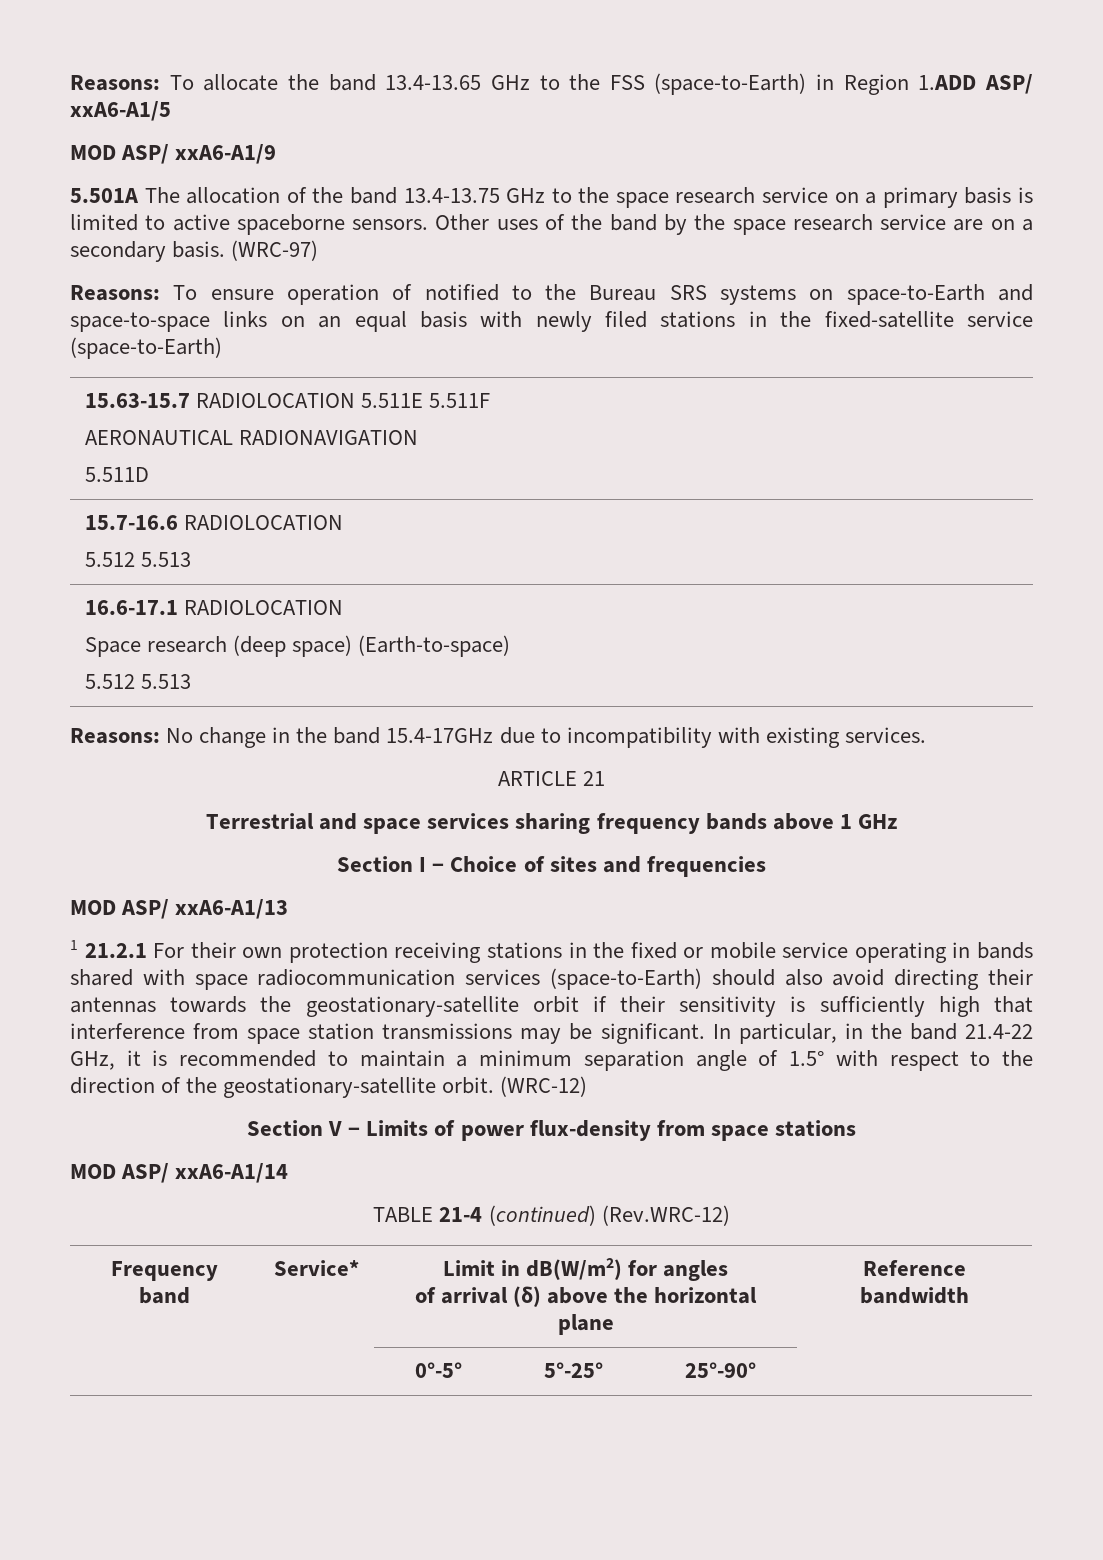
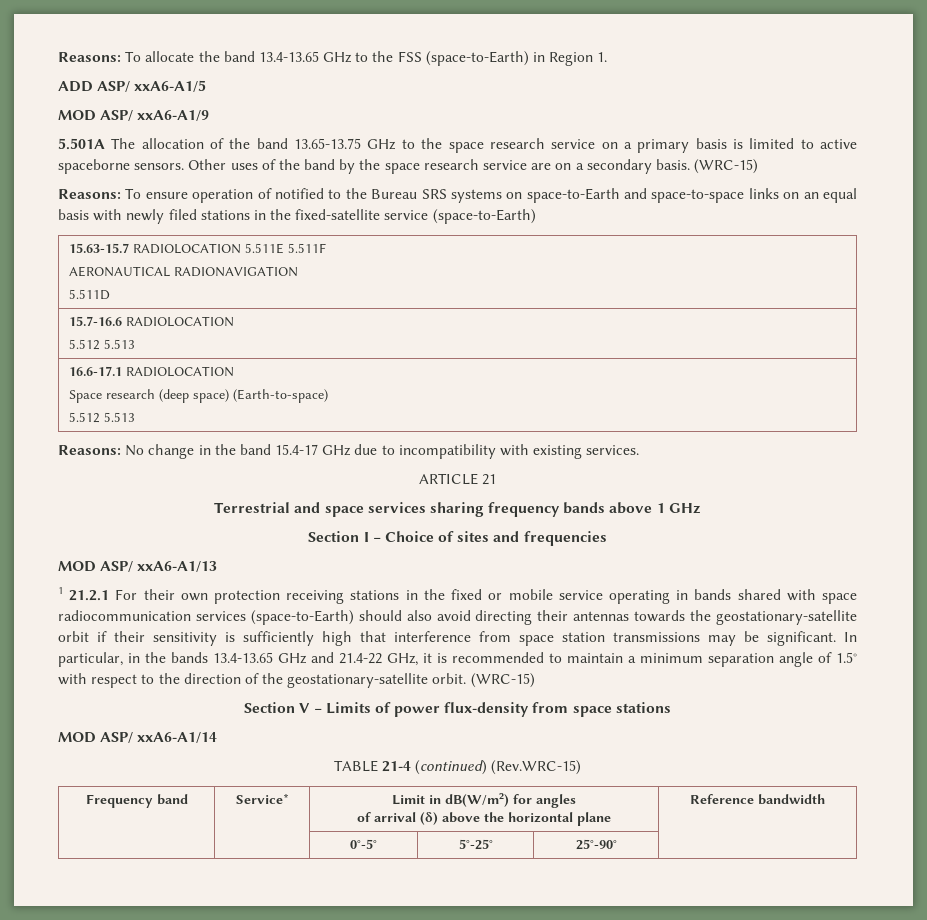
- Reasons: To allocate the band 13.4-13.65 GHz to the FSS (space-to-Earth) in Region 1.ADD ASP/ xxA6-A1/5
+ Reasons: To allocate the band 13.4-13.65 GHz to the FSS (space-to-Earth) in Region 1.
+ ADD ASP/ xxA6-A1/5
- 5.501A The allocation of the band 13.4-13.75 GHz to the space research service on a primary basis is limited to active spaceborne sensors.
+ 5.501A The allocation of the band 13.65-13.75 GHz to the space research service on a primary basis is limited to active spaceborne sensors.
- Other uses of the band by the space research service are on a secondary basis. (WRC-97)
+ Other uses of the band by the space research service are on a secondary basis. (WRC-15)
- Reasons: No change in the band 15.4-17GHz due to incompatibility with existing services.
+ Reasons: No change in the band 15.4-17 GHz due to incompatibility with existing services.
- In particular, in the band 21.4-22 GHz, it is recommended to maintain a minimum separation angle of 1.5° with respect to the direction of the geostationary-satellite orbit. (WRC-12)
+ In particular, in the bands 13.4-13.65 GHz and 21.4-22 GHz, it is recommended to maintain a minimum separation angle of 1.5° with respect to the direction of the geostationary-satellite orbit. (WRC-15)
- TABLE 21-4 (continued) (Rev.WRC-12)
+ TABLE 21-4 (continued) (Rev.WRC-15)

